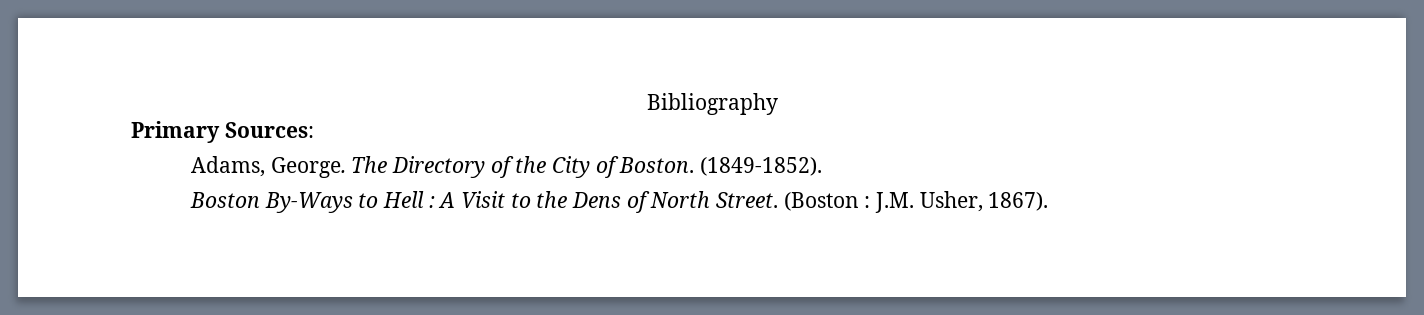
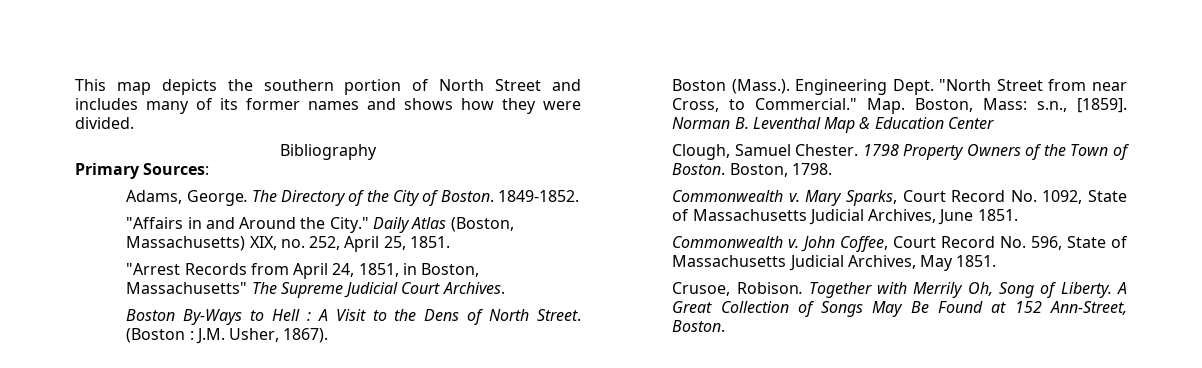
+ This map depicts the southern portion of North Street and includes many of its former names and shows how they were divided.
- (1849-1852).
+ 1849-1852.
+ "Affairs in and Around the City." Daily Atlas (Boston, Massachusetts) XIX, no. 252, April 25, 1851.
+ "Arrest Records from April 24, 1851, in Boston, Massachusetts" The Supreme Judicial Court Archives.
+ Boston (Mass.). Engineering Dept. "North Street from near Cross, to Commercial." Map. Boston, Mass: s.n., [1859]. Norman B. Leventhal Map & Education Center
+ Clough, Samuel Chester. 1798 Property Owners of the Town of Boston. Boston, 1798.
+ Commonwealth v. Mary Sparks, Court Record No. 1092, State of Massachusetts Judicial Archives, June 1851.
+ Commonwealth v. John Coffee, Court Record No. 596, State of Massachusetts Judicial Archives, May 1851.
+ Crusoe, Robison. Together with Merrily Oh, Song of Liberty. A Great Collection of Songs May Be Found at 152 Ann-Street, Boston.

